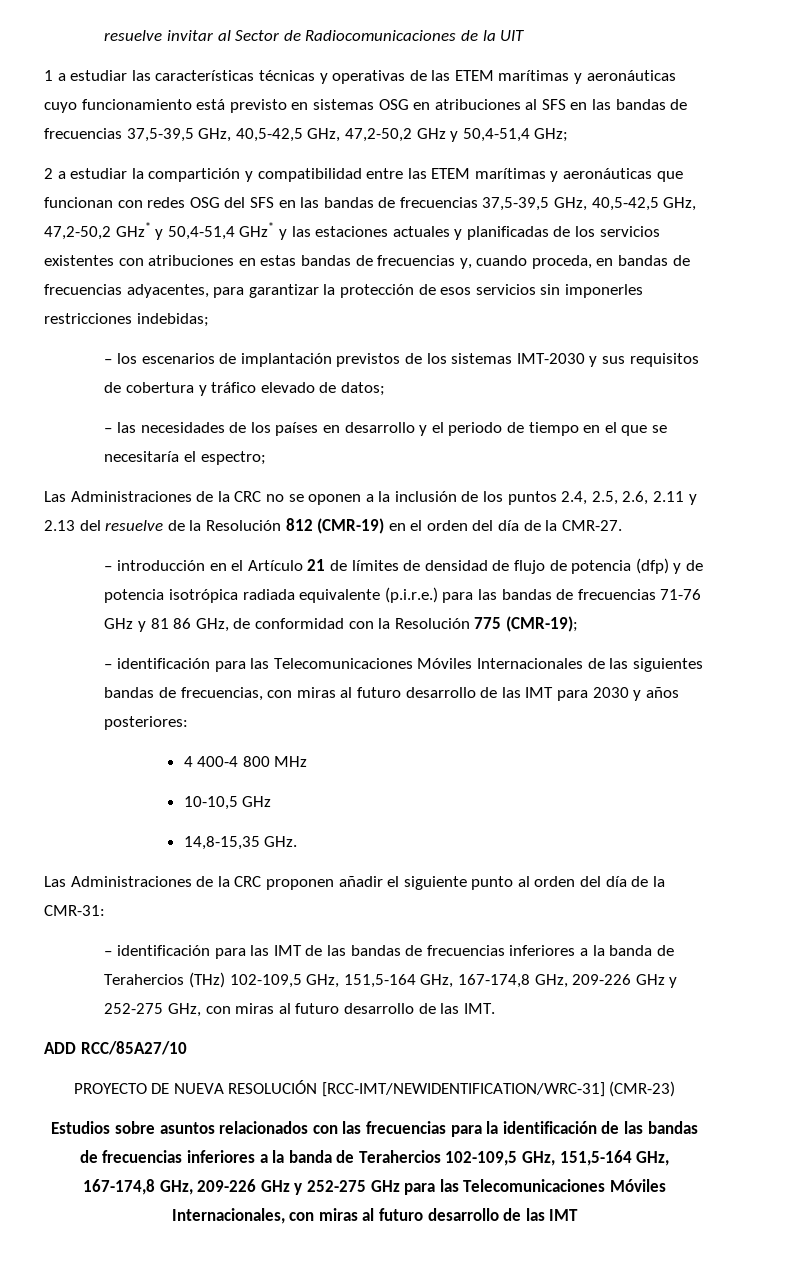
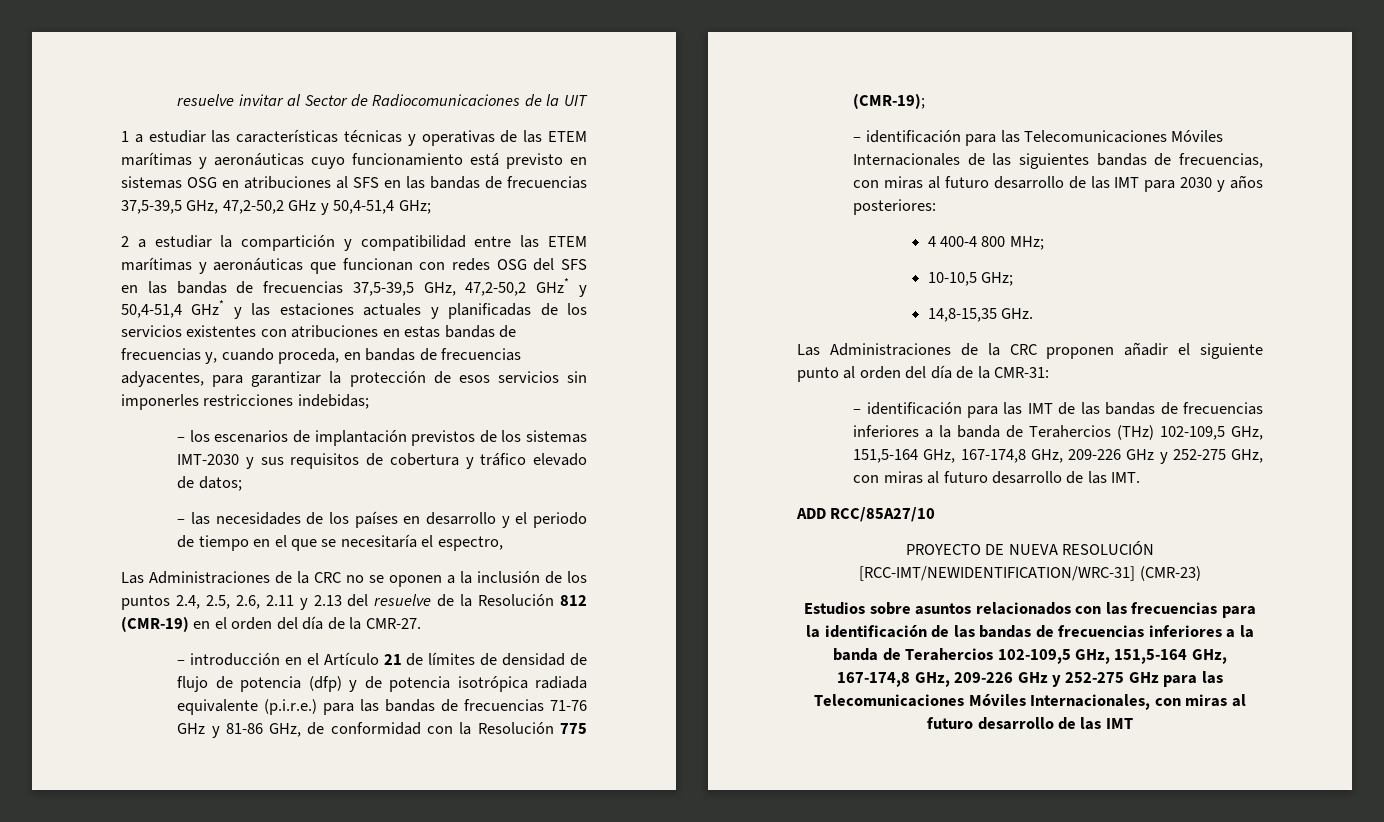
- 1 a estudiar las características técnicas y operativas de las ETEM marítimas y aeronáuticas cuyo funcionamiento está previsto en sistemas OSG en atribuciones al SFS en las bandas de frecuencias 37,5-39,5 GHz, 40,5-42,5 GHz, 47,2-50,2 GHz y 50,4-51,4 GHz;
+ 1 a estudiar las características técnicas y operativas de las ETEM marítimas y aeronáuticas cuyo funcionamiento está previsto en sistemas OSG en atribuciones al SFS en las bandas de frecuencias 37,5-39,5 GHz, 47,2-50,2 GHz y 50,4-51,4 GHz;
- 2 a estudiar la compartición y compatibilidad entre las ETEM marítimas y aeronáuticas que funcionan con redes OSG del SFS en las bandas de frecuencias 37,5-39,5 GHz, 40,5-42,5 GHz, 47,2-50,2 GHz* y 50,4-51,4 GHz* y las estaciones actuales y planificadas de los servicios existentes con atribuciones en estas bandas de frecuencias y, cuando proceda, en bandas de frecuencias adyacentes, para garantizar la protección de esos servicios sin imponerles restricciones indebidas;
+ 2 a estudiar la compartición y compatibilidad entre las ETEM marítimas y aeronáuticas que funcionan con redes OSG del SFS en las bandas de frecuencias 37,5-39,5 GHz, 47,2-50,2 GHz* y 50,4-51,4 GHz* y las estaciones actuales y planificadas de los servicios existentes con atribuciones en estas bandas de frecuencias y, cuando proceda, en bandas de frecuencias adyacentes, para garantizar la protección de esos servicios sin imponerles restricciones indebidas;
- – las necesidades de los países en desarrollo y el periodo de tiempo en el que se necesitaría el espectro;
+ – las necesidades de los países en desarrollo y el periodo de tiempo en el que se necesitaría el espectro,
- – introducción en el Artículo 21 de límites de densidad de flujo de potencia (dfp) y de potencia isotrópica radiada equivalente (p.i.r.e.) para las bandas de frecuencias 71-76 GHz y 81 86 GHz, de conformidad con la Resolución 775 (CMR-19);
+ – introducción en el Artículo 21 de límites de densidad de flujo de potencia (dfp) y de potencia isotrópica radiada equivalente (p.i.r.e.) para las bandas de frecuencias 71-76 GHz y 81-86 GHz, de conformidad con la Resolución 775 (CMR-19);
- 4 400-4 800 MHz
+ 4 400-4 800 MHz;
- 10-10,5 GHz
+ 10-10,5 GHz;

